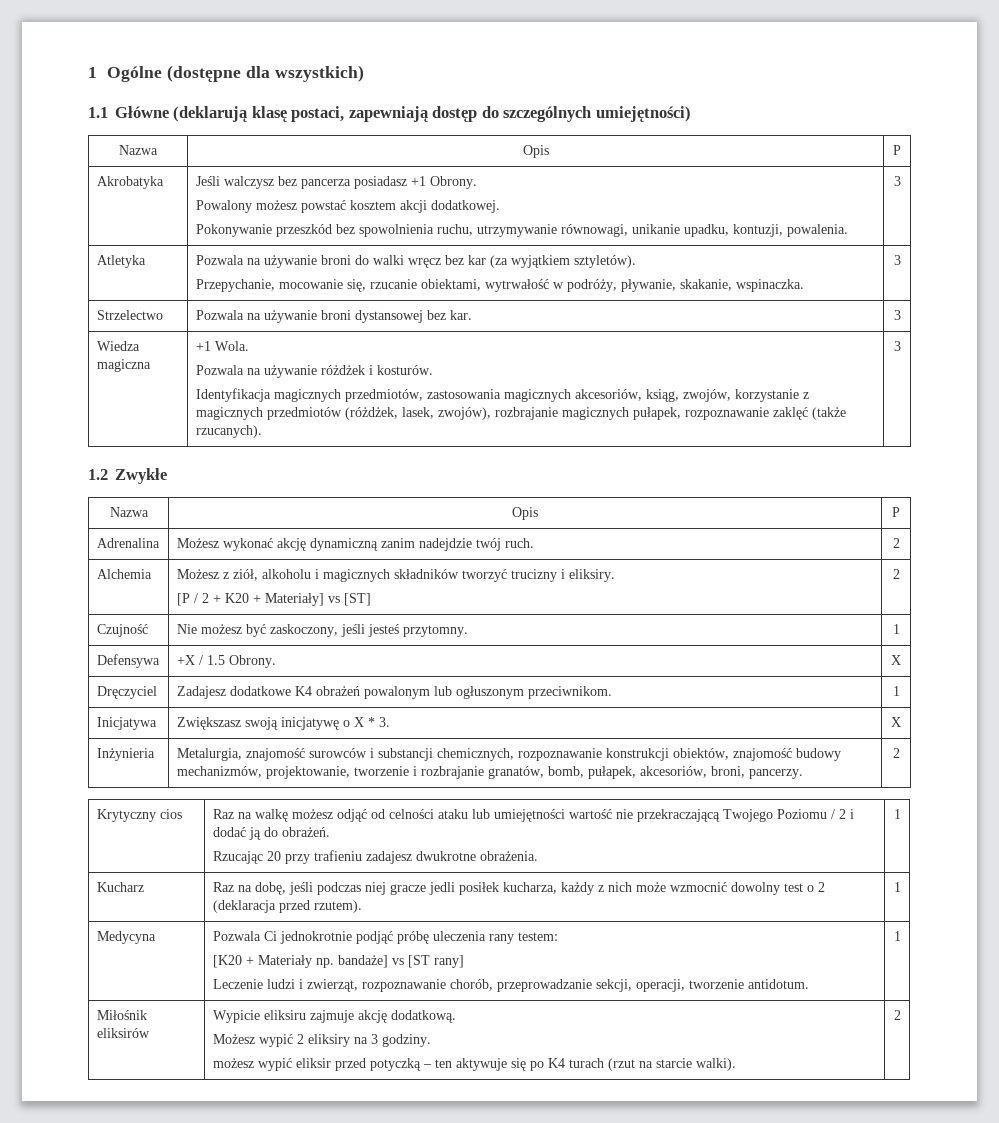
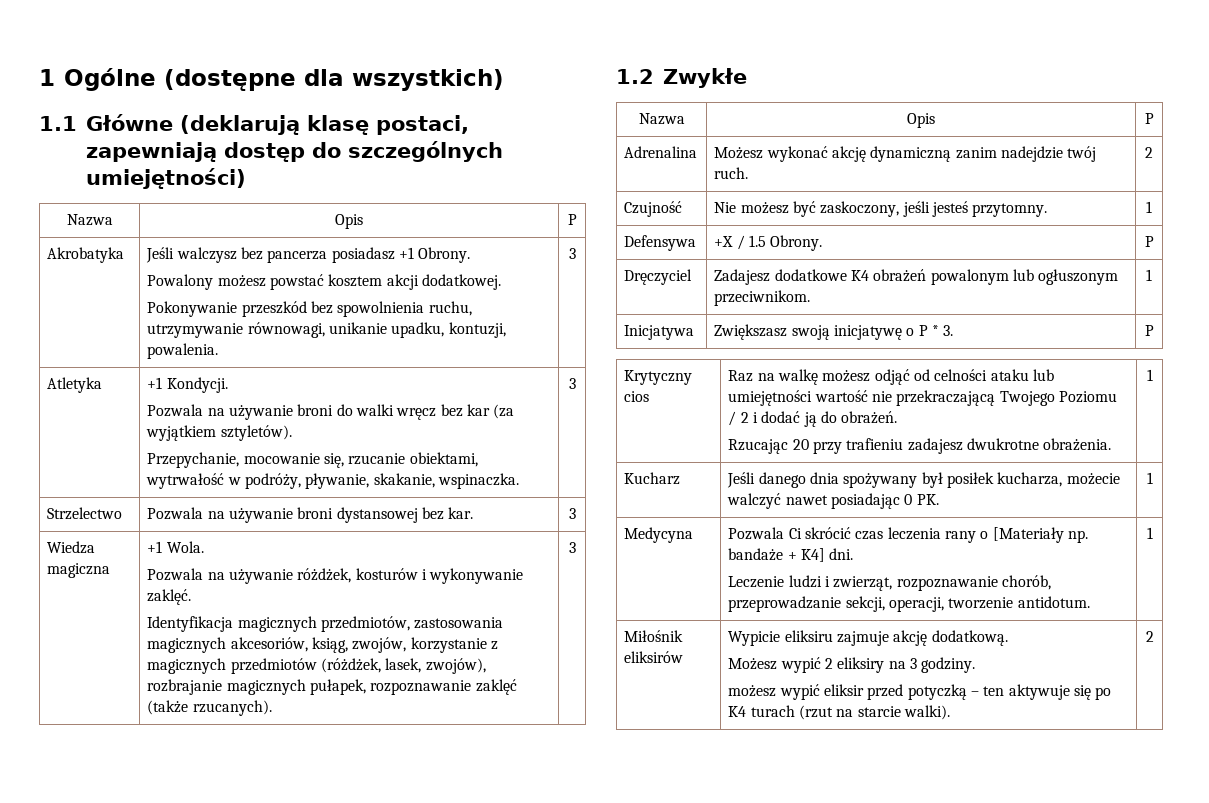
- Atletyka | Pozwala na używanie broni do walki wręcz bez kar (za wyjątkiem sztyletów).
+ Atletyka | +1 Kondycji.
+ Pozwala na używanie broni do walki wręcz bez kar (za wyjątkiem sztyletów).
  Wiedza magiczna | +1 Wola.
- Pozwala na używanie różdżek i kosturów.
+ Pozwala na używanie różdżek, kosturów i wykonywanie zaklęć.
- Alchemia | Możesz z ziół, alkoholu i magicznych składników tworzyć trucizny i eliksiry.
- [P / 2 + K20 + Materiały] vs [ST] | 2
- Defensywa | +X / 1.5 Obrony. | X
+ Defensywa | +X / 1.5 Obrony. | P
- Inicjatywa | Zwiększasz swoją inicjatywę o X * 3. | X
- Inżynieria | Metalurgia, znajomość surowców i substancji chemicznych, rozpoznawanie konstrukcji obiektów, znajomość budowy mechanizmów, projektowanie, tworzenie i rozbrajanie granatów, bomb, pułapek, akcesoriów, broni, pancerzy. | 2
+ Inicjatywa | Zwiększasz swoją inicjatywę o P * 3. | P
- Kucharz | Raz na dobę, jeśli podczas niej gracze jedli posiłek kucharza, każdy z nich może wzmocnić dowolny test o 2 (deklaracja przed rzutem). | 1
- Medycyna | Pozwala Ci jednokrotnie podjąć próbę uleczenia rany testem:
- [K20 + Materiały np. bandaże] vs [ST rany]
+ Kucharz | Jeśli danego dnia spożywany był posiłek kucharza, możecie walczyć nawet posiadając 0 PK. | 1
+ Medycyna | Pozwala Ci skrócić czas leczenia rany o [Materiały np. bandaże + K4] dni.

